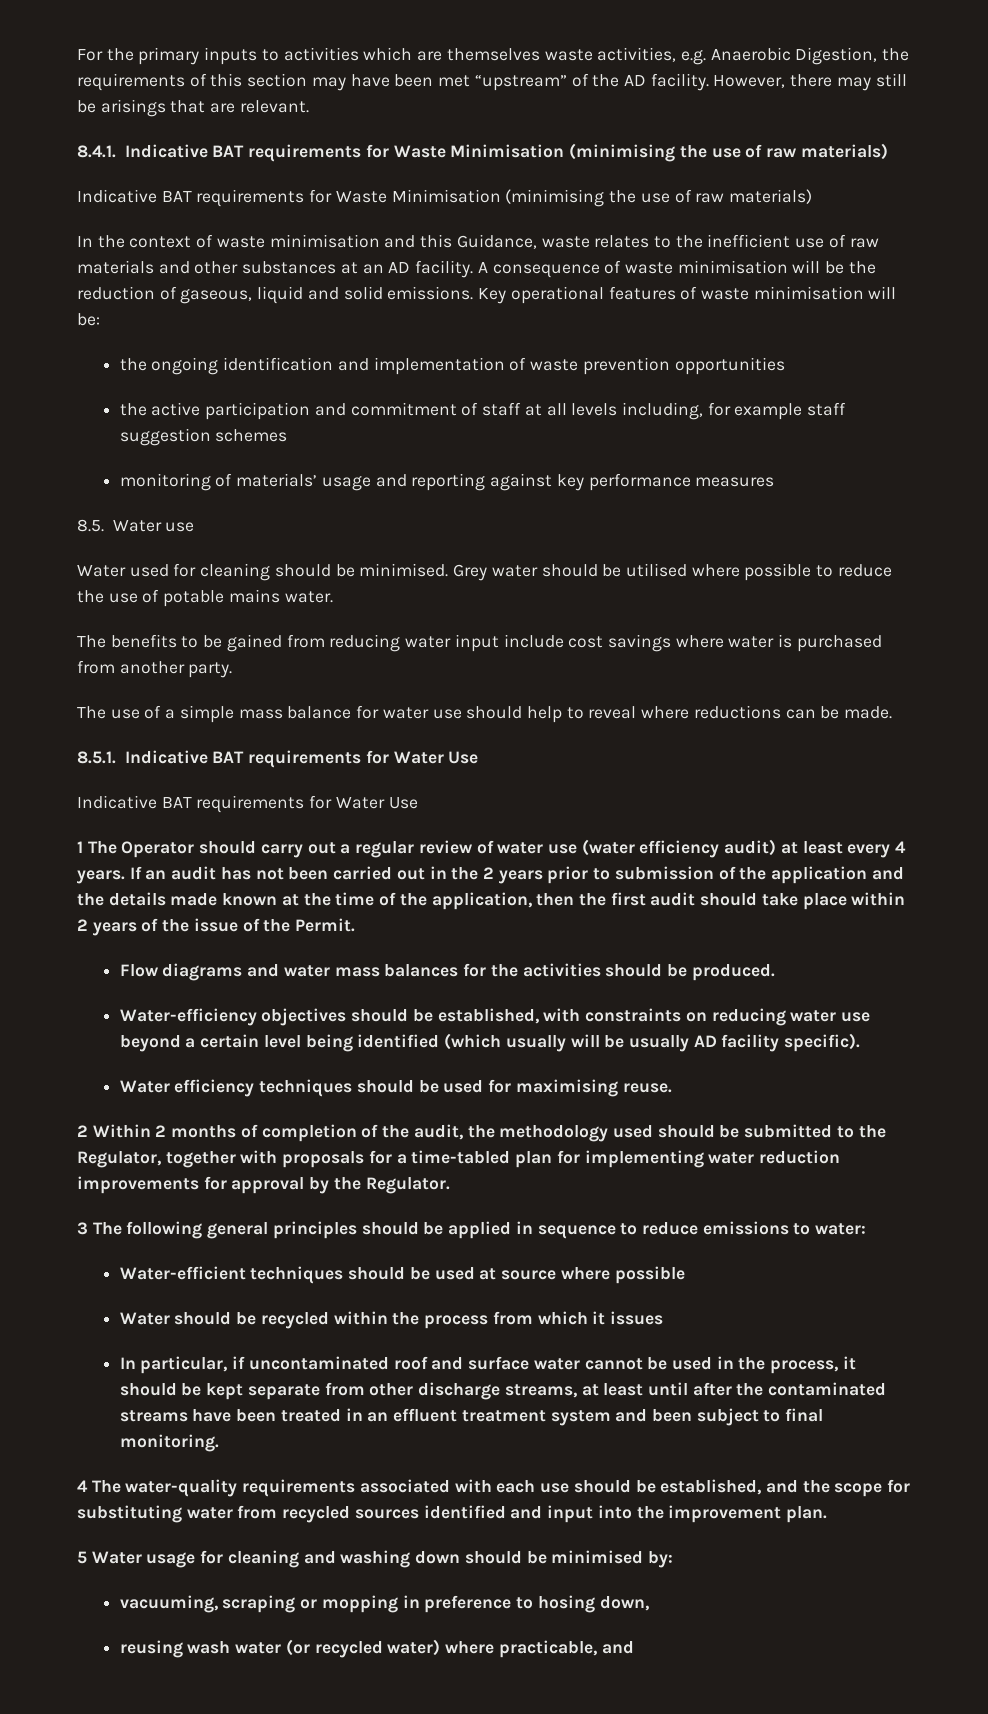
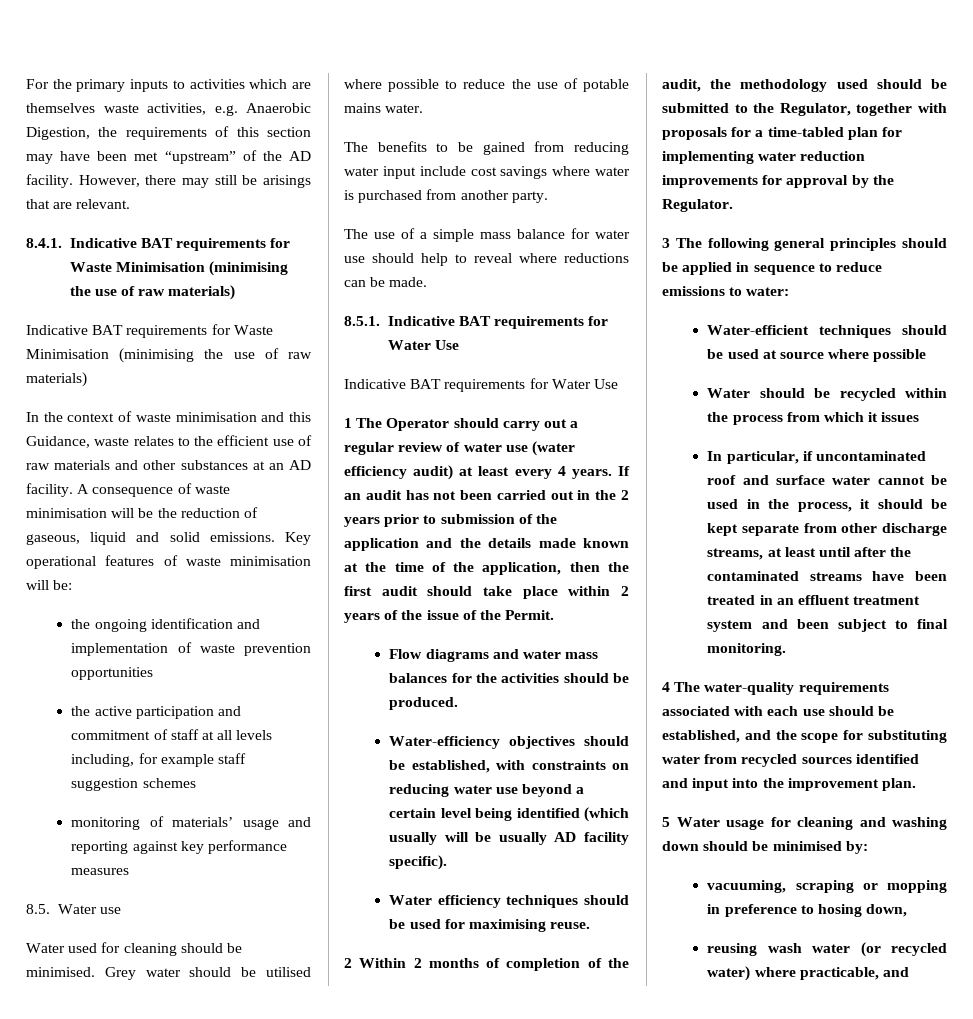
- In the context of waste minimisation and this Guidance, waste relates to the inefficient use of raw materials and other substances at an AD facility.
+ In the context of waste minimisation and this Guidance, waste relates to the efficient use of raw materials and other substances at an AD facility.

